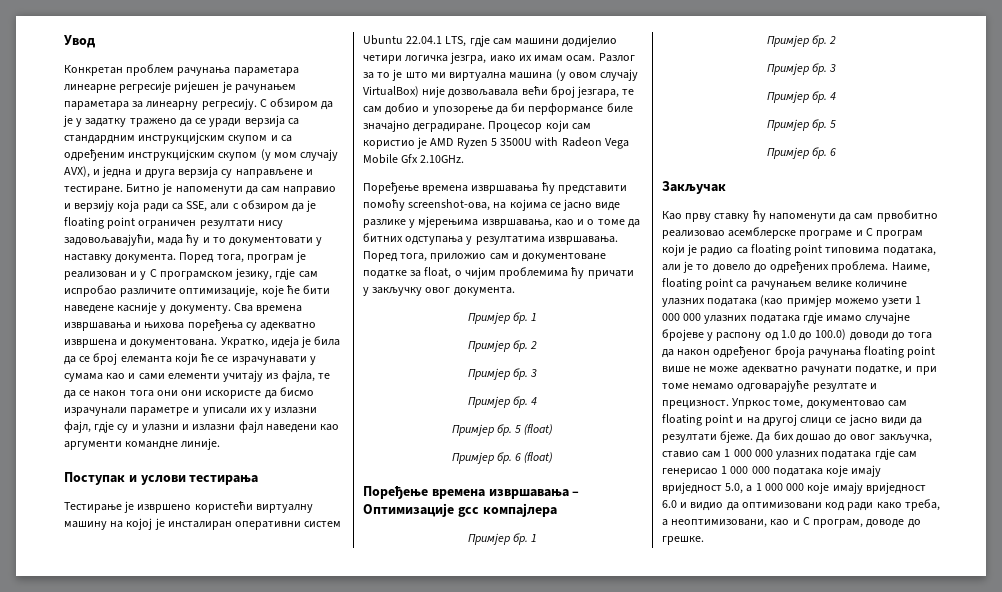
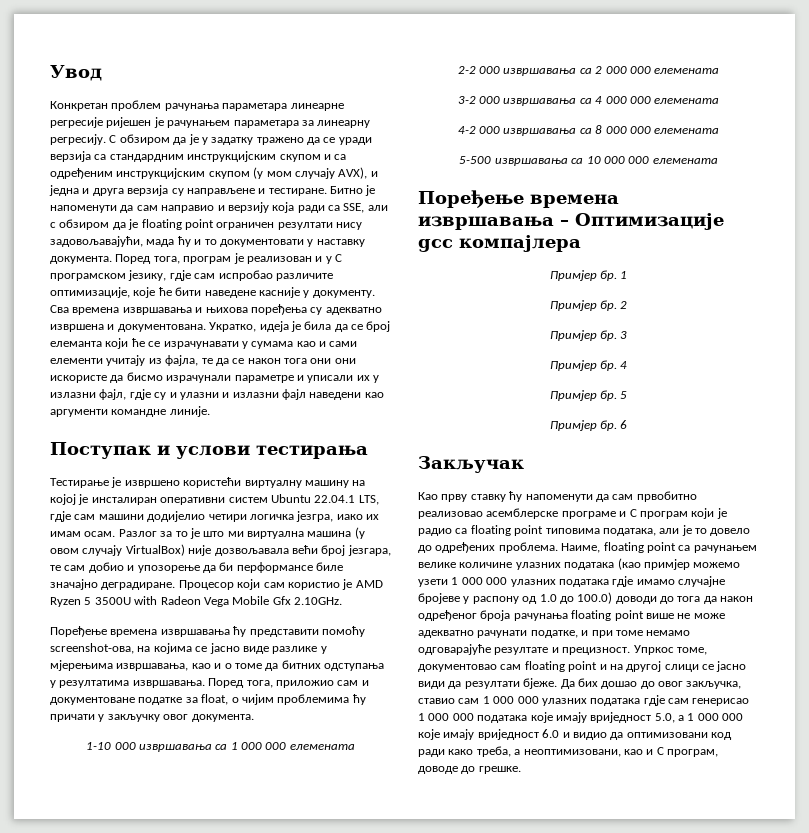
  Поред тога, приложио сам и документоване податке за float, о чијим проблемима ћу причати у закључку овог документа.
- Примјер бр. 1
- Примјер бр. 2
- Примјер бр. 3
- Примјер бр. 4
- Примјер бр. 5 (float)
- Примјер бр. 6 (float)
+ 1-10 000 извршавања са 1 000 000 елемената
+ 2-2 000 извршавања са 2 000 000 елемената
+ 3-2 000 извршавања са 4 000 000 елемената
+ 4-2 000 извршавања са 8 000 000 елемената
+ 5-500 извршавања са 10 000 000 елемената

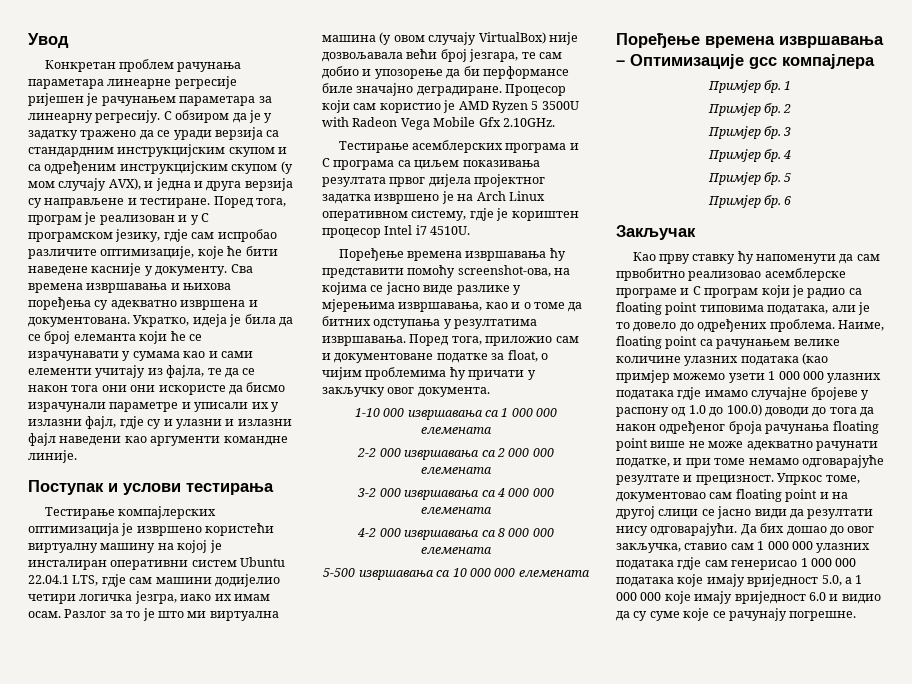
- Битно је напоменути да сам направио и верзију која ради са SSE, али с обзиром да је floating point ограничен резултати нису задовољавајући, мада ћу и то документовати у наставку документа.
- Тестирање је извршено користећи виртуалну машину на којој је инсталиран оперативни систем Ubuntu 22.04.1 LTS, гдје сам машини додијелио четири логичка језгра, иако их имам осам.
+ Тестирање компајлерских оптимизација је извршено користећи виртуалну машину на којој је инсталиран оперативни систем Ubuntu 22.04.1 LTS, гдје сам машини додијелио четири логичка језгра, иако их имам осам.
+ Тестирање асемблерских програма и C програма са циљем показивања резултата првог дијела пројектног задатка извршено је на Arch Linux оперативном систему, гдје је кориштен процесор Intel i7 4510U.
- Упркос томе, документовао сам floating point и на другој слици се јасно види да резултати бјеже.
+ Упркос томе, документовао сам floating point и на другој слици се јасно види да резултати нису одговарајући.
- Да бих дошао до овог закључка, ставио сам 1 000 000 улазних података гдје сам генерисао 1 000 000 података које имају вриједност 5.0, а 1 000 000 које имају вриједност 6.0 и видио да оптимизовани код ради како треба, а неоптимизовани, као и C програм, доводе до грешке.
+ Да бих дошао до овог закључка, ставио сам 1 000 000 улазних података гдје сам генерисао 1 000 000 података које имају вриједност 5.0, а 1 000 000 које имају вриједност 6.0 и видио да су суме које се рачунају погрешне.

